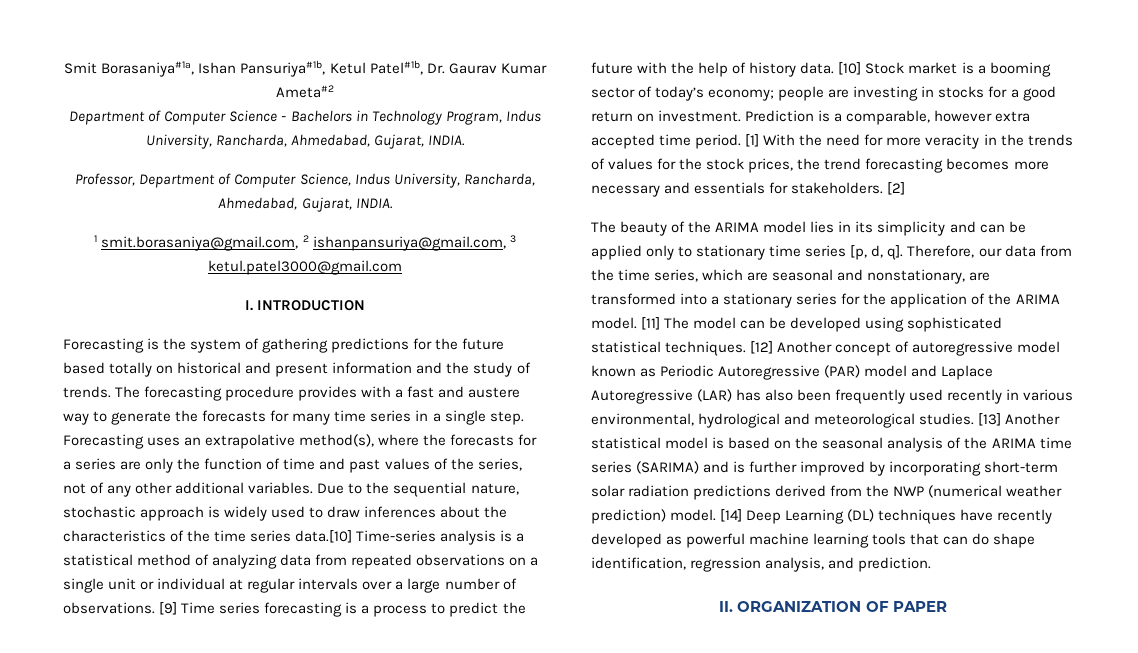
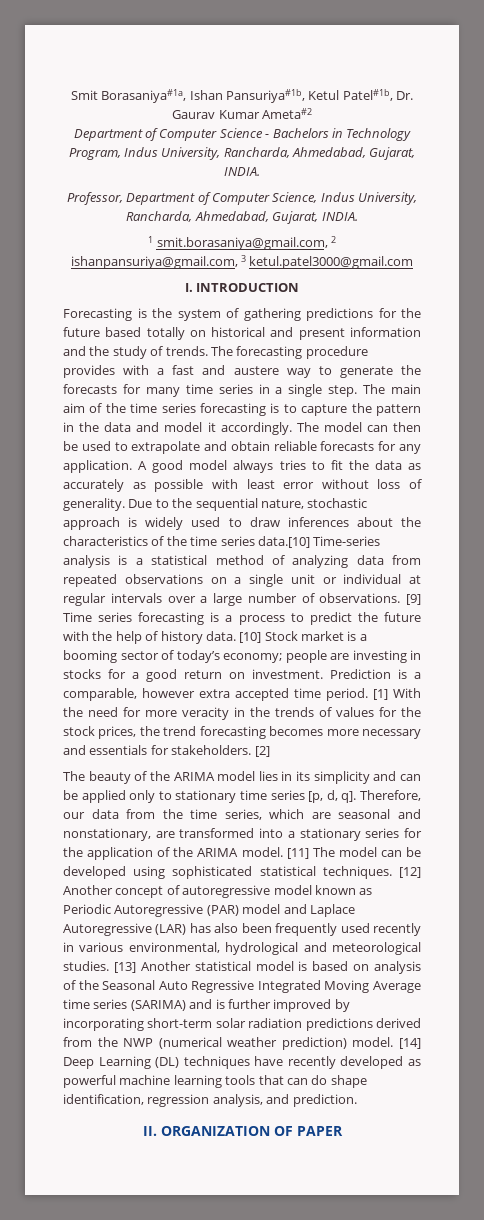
- Forecasting uses an extrapolative method(s), where the forecasts for a series are only the function of time and past values of the series, not of any other additional variables.
+ The main aim of the time series forecasting is to capture the pattern in the data and model it accordingly. The model can then be used to extrapolate and obtain reliable forecasts for any application. A good model always tries to fit the data as accurately as possible with least error without loss of generality.
- [13] Another statistical model is based on the seasonal analysis of the ARIMA time series (SARIMA) and is further improved by incorporating short-term solar radiation predictions derived from the NWP (numerical weather prediction) model.
+ [13] Another statistical model is based on analysis of the Seasonal Auto Regressive Integrated Moving Average time series (SARIMA) and is further improved by incorporating short-term solar radiation predictions derived from the NWP (numerical weather prediction) model.

